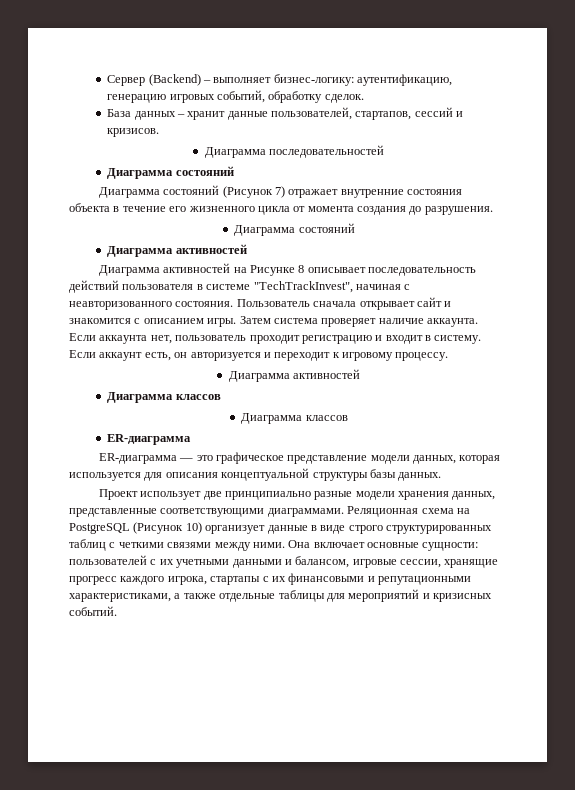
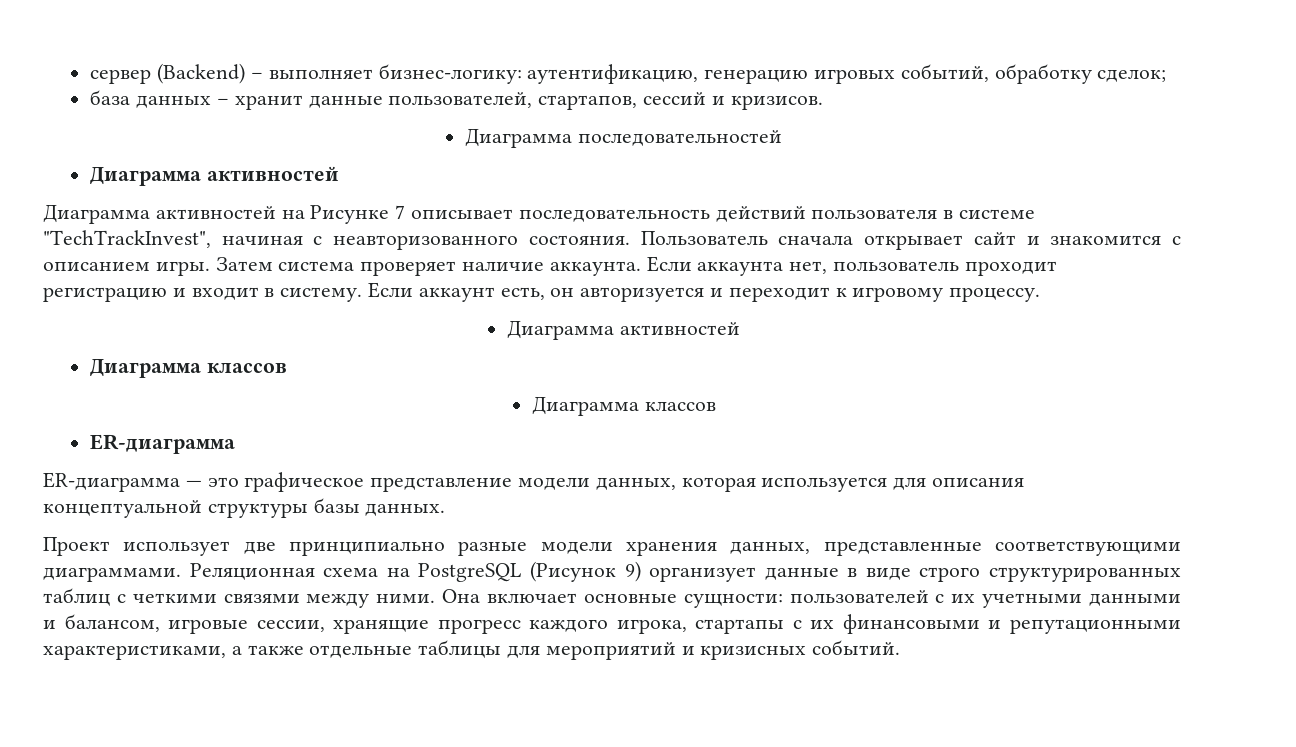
- Сервер (Backend) – выполняет бизнес-логику: аутентификацию, генерацию игровых событий, обработку сделок.
- База данных – хранит данные пользователей, стартапов, сессий и кризисов.
+ сервер (Backend) – выполняет бизнес-логику: аутентификацию, генерацию игровых событий, обработку сделок;
+ база данных – хранит данные пользователей, стартапов, сессий и кризисов.
  Диаграмма последовательностей
- Диаграмма состояний
- Диаграмма состояний (Рисунок 7) отражает внутренние состояния объекта в течение его жизненного цикла от момента создания до разрушения.
- Диаграмма состояний
- Диаграмма активностей на Рисунке 8 описывает последовательность действий пользователя в системе "TechTrackInvest", начиная с неавторизованного состояния.
+ Диаграмма активностей на Рисунке 7 описывает последовательность действий пользователя в системе "TechTrackInvest", начиная с неавторизованного состояния.
- Реляционная схема на PostgreSQL (Рисунок 10) организует данные в виде строго структурированных таблиц с четкими связями между ними.
+ Реляционная схема на PostgreSQL (Рисунок 9) организует данные в виде строго структурированных таблиц с четкими связями между ними.

